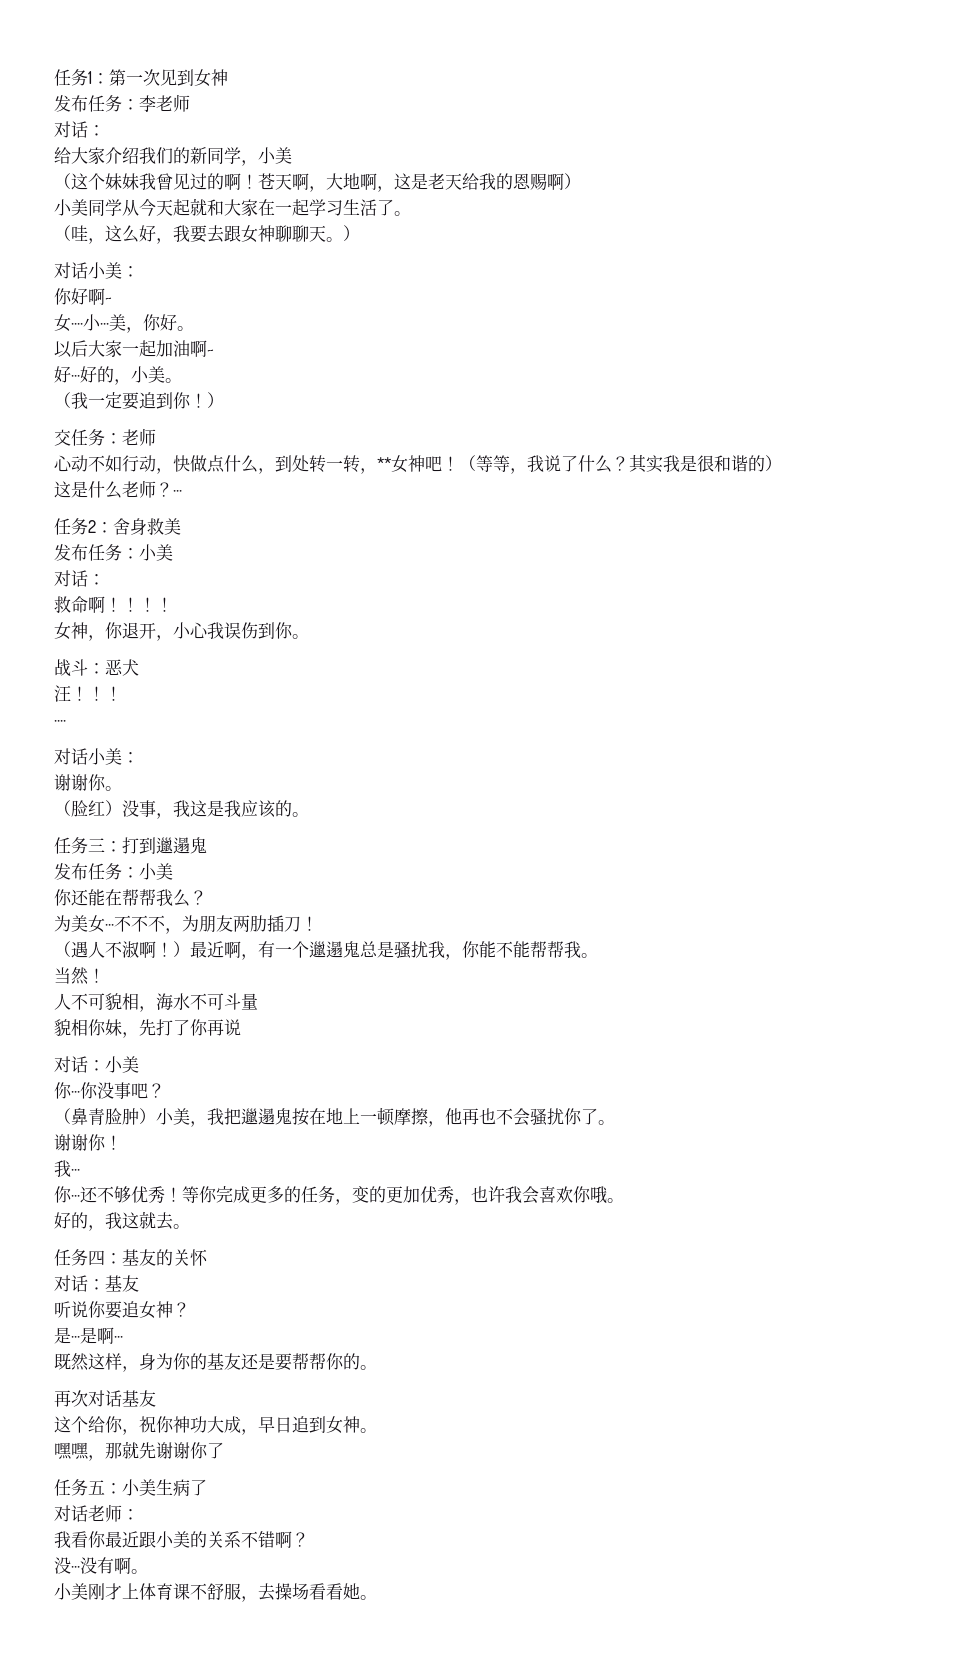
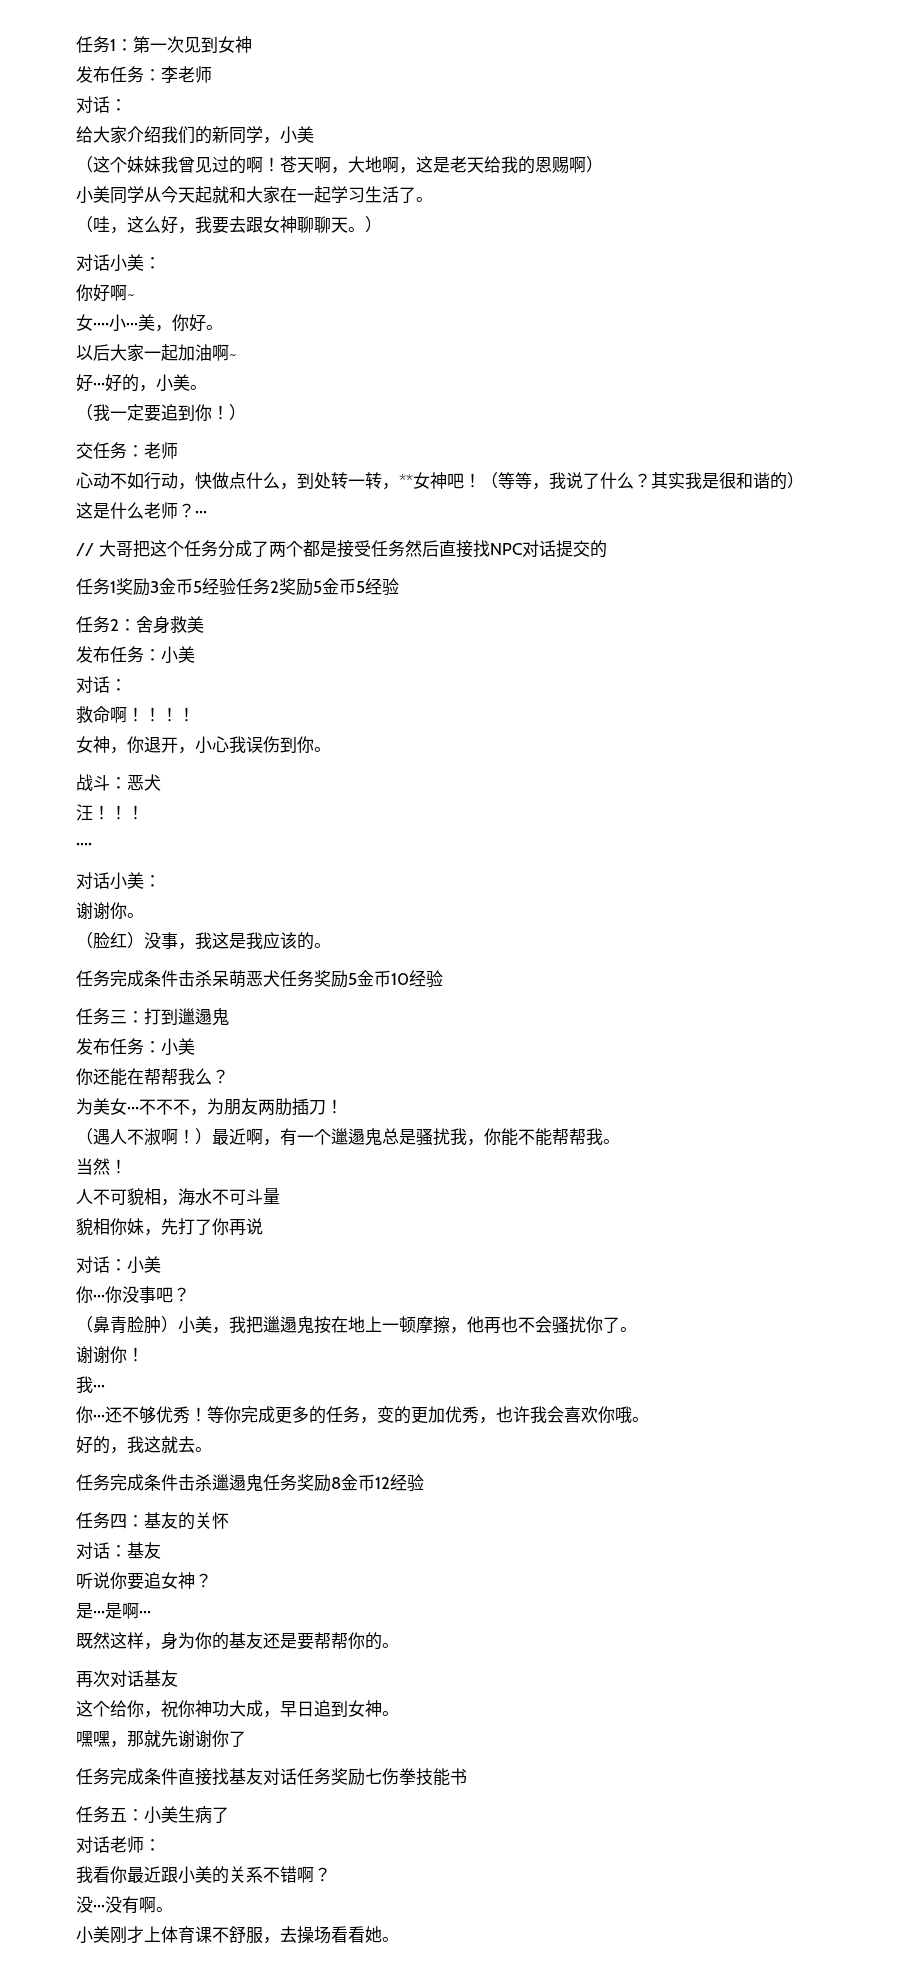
+ // 大哥把这个任务分成了两个都是接受任务然后直接找NPC对话提交的
+ 任务1奖励3金币5经验任务2奖励5金币5经验
+ 任务完成条件击杀呆萌恶犬任务奖励5金币10经验
+ 任务完成条件击杀邋遢鬼任务奖励8金币12经验
+ 任务完成条件直接找基友对话任务奖励七伤拳技能书

